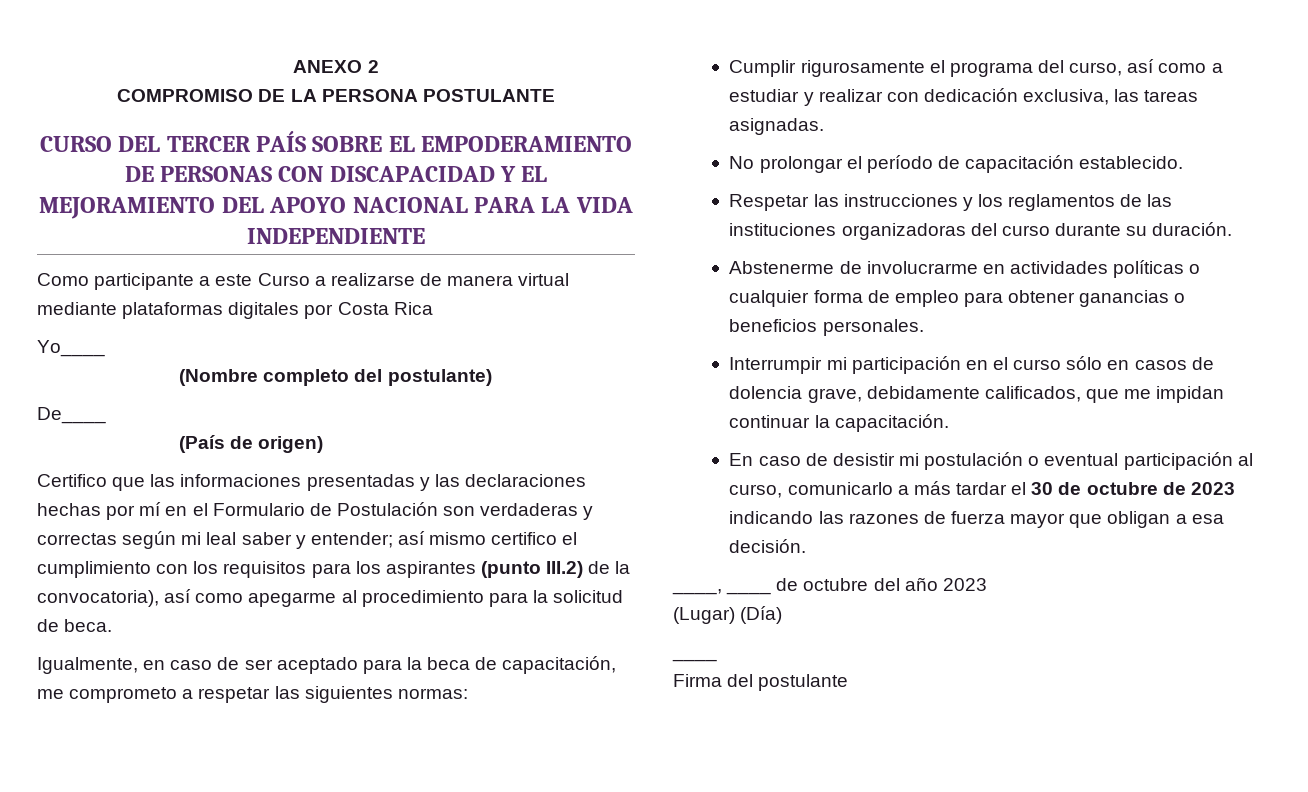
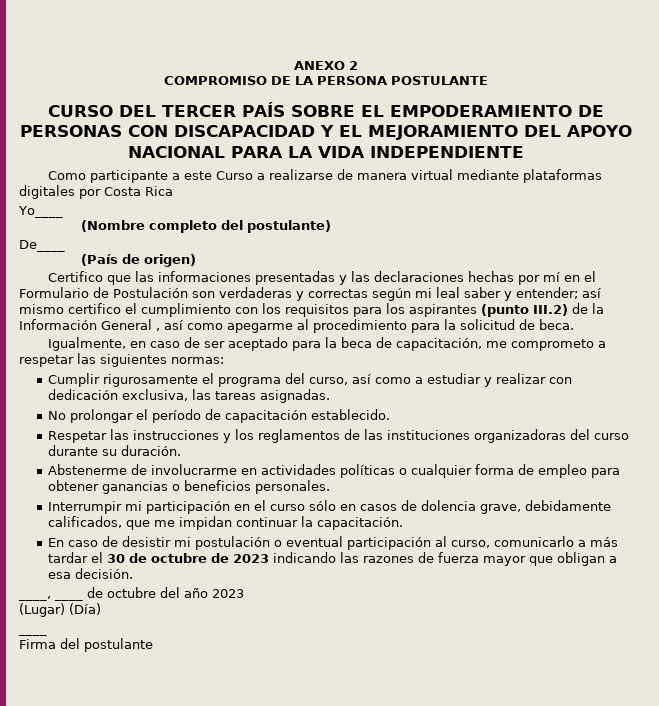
- Certifico que las informaciones presentadas y las declaraciones hechas por mí en el Formulario de Postulación son verdaderas y correctas según mi leal saber y entender; así mismo certifico el cumplimiento con los requisitos para los aspirantes (punto III.2) de la convocatoria), así como apegarme al procedimiento para la solicitud de beca.
+ Certifico que las informaciones presentadas y las declaraciones hechas por mí en el Formulario de Postulación son verdaderas y correctas según mi leal saber y entender; así mismo certifico el cumplimiento con los requisitos para los aspirantes (punto III.2) de la Información General , así como apegarme al procedimiento para la solicitud de beca.

